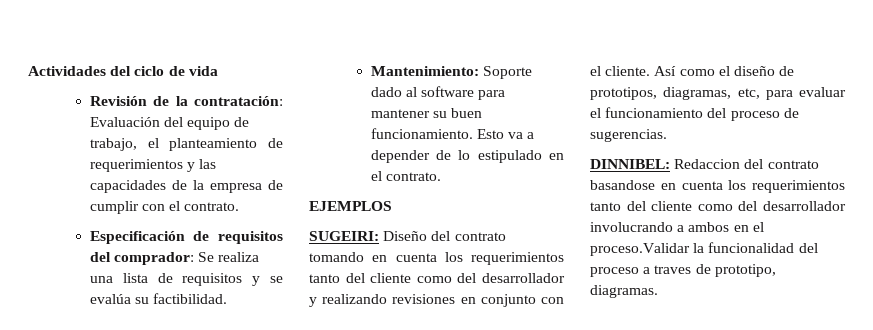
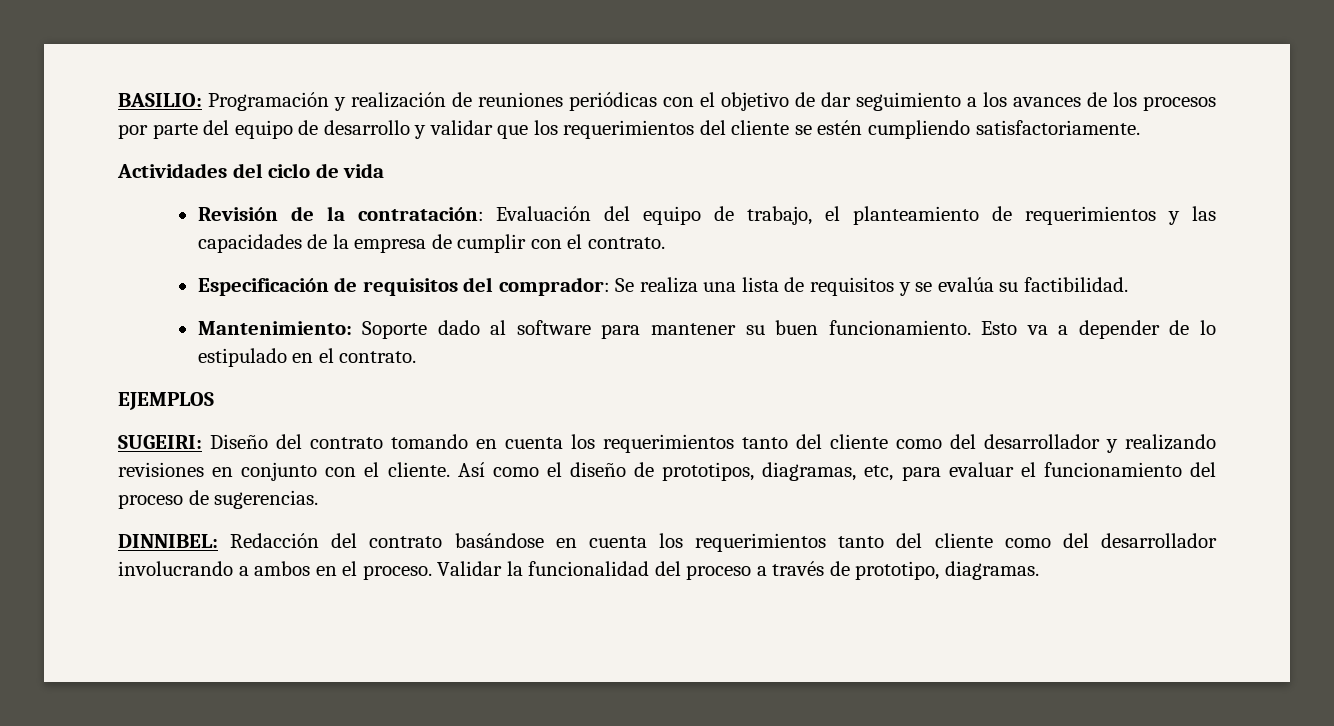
+ BASILIO: Programación y realización de reuniones periódicas con el objetivo de dar seguimiento a los avances de los procesos por parte del equipo de desarrollo y validar que los requerimientos del cliente se estén cumpliendo satisfactoriamente.
- DINNIBEL: Redaccion del contrato basandose en cuenta los requerimientos tanto del cliente como del desarrollador involucrando a ambos en el proceso.Validar la funcionalidad del proceso a traves de prototipo, diagramas.
+ DINNIBEL: Redacción del contrato basándose en cuenta los requerimientos tanto del cliente como del desarrollador involucrando a ambos en el proceso. Validar la funcionalidad del proceso a través de prototipo, diagramas.

